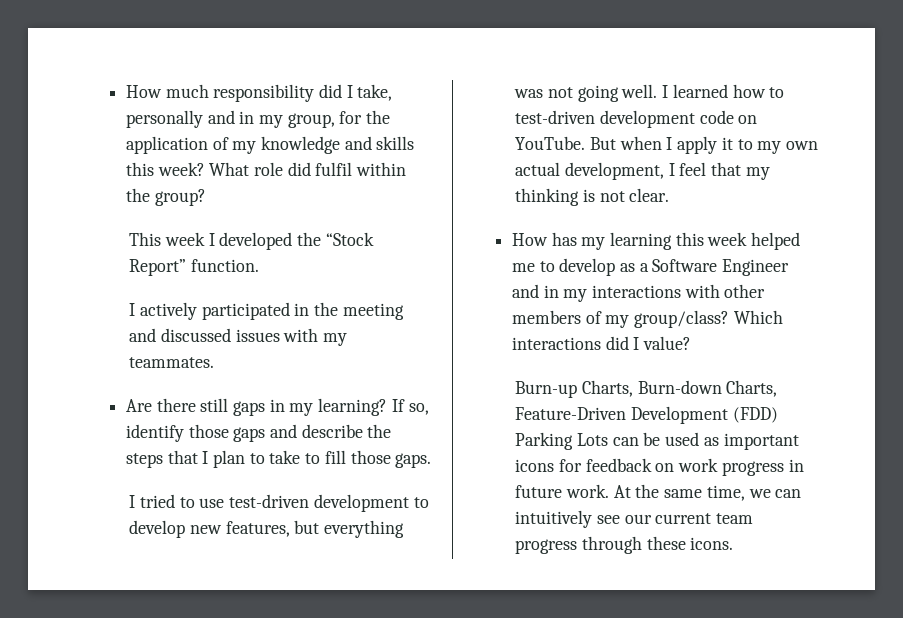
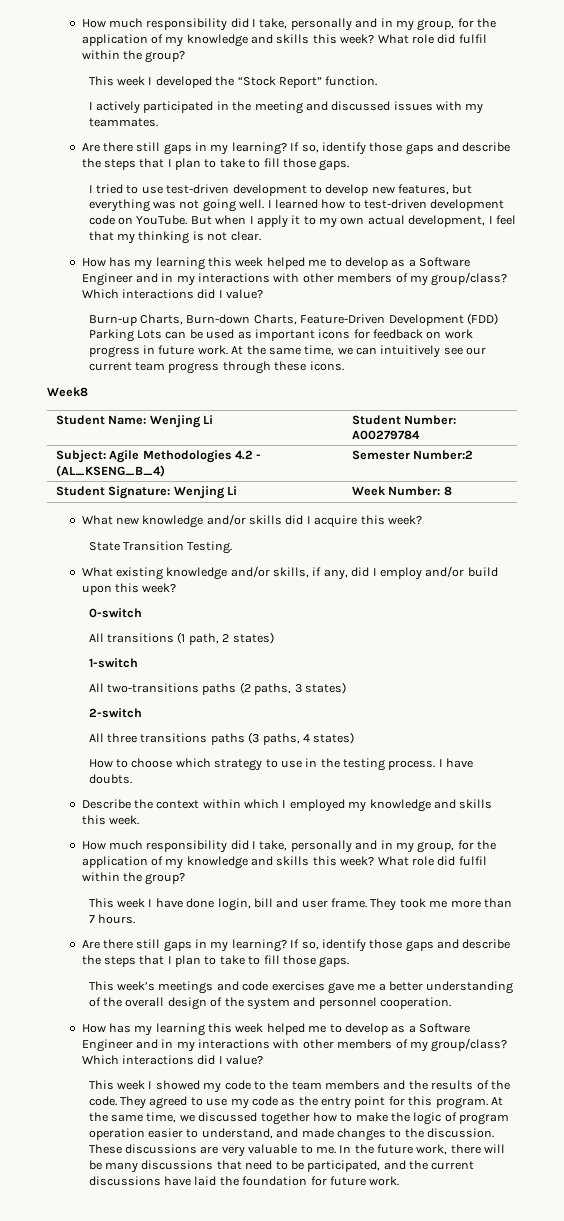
+ Week8
+ Student Name: Wenjing Li | Student Number: A00279784
+ Subject: Agile Methodologies 4.2 - (AL_KSENG_B_4) | Semester Number:2
+ Student Signature: Wenjing Li | Week Number: 8
+ What new knowledge and/or skills did I acquire this week?
+ State Transition Testing.
+ What existing knowledge and/or skills, if any, did I employ and/or build upon this week?
+ 0-switch
+ All transitions (1 path, 2 states)
+ 1-switch
+ All two-transitions paths (2 paths, 3 states)
+ 2-switch
+ All three transitions paths (3 paths, 4 states)
+ How to choose which strategy to use in the testing process. I have doubts.
+ Describe the context within which I employed my knowledge and skills this week.
+ How much responsibility did I take, personally and in my group, for the application of my knowledge and skills this week? What role did fulfil within the group?
+ This week I have done login, bill and user frame. They took me more than 7 hours.
+ Are there still gaps in my learning? If so, identify those gaps and describe the steps that I plan to take to fill those gaps.
+ This week’s meetings and code exercises gave me a better understanding of the overall design of the system and personnel cooperation.
+ How has my learning this week helped me to develop as a Software Engineer and in my interactions with other members of my group/class? Which interactions did I value?
+ This week I showed my code to the team members and the results of the code. They agreed to use my code as the entry point for this program. At the same time, we discussed together how to make the logic of program operation easier to understand, and made changes to the discussion. These discussions are very valuable to me. In the future work, there will be many discussions that need to be participated, and the current discussions have laid the foundation for future work.

